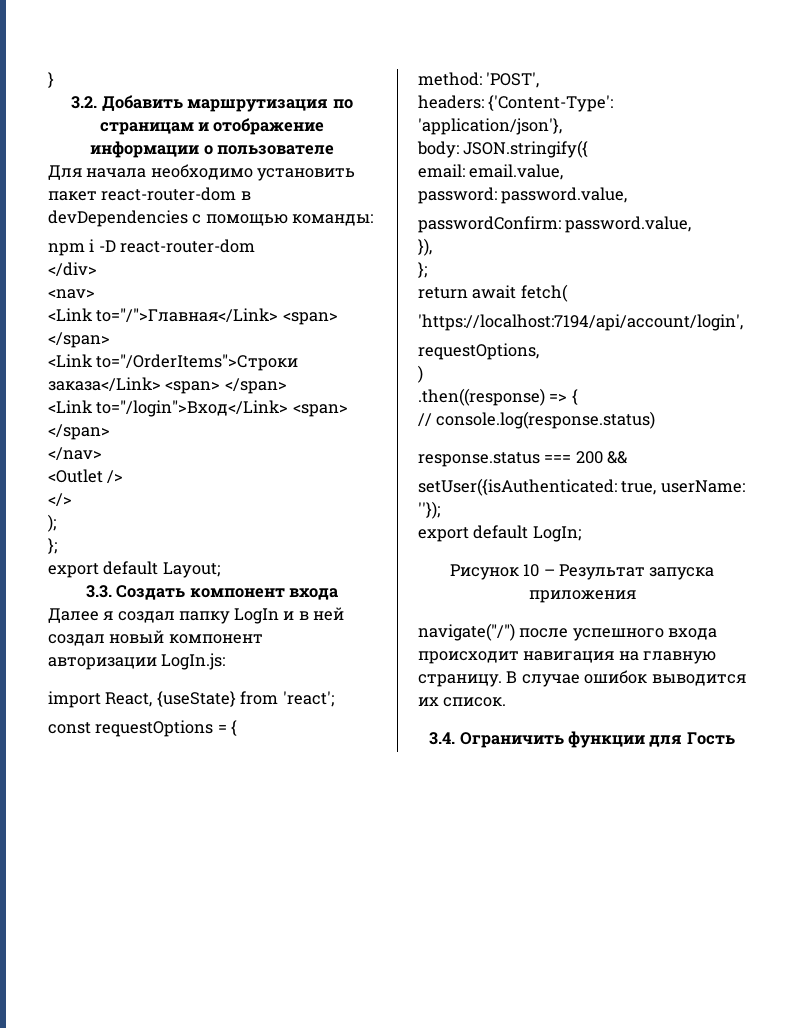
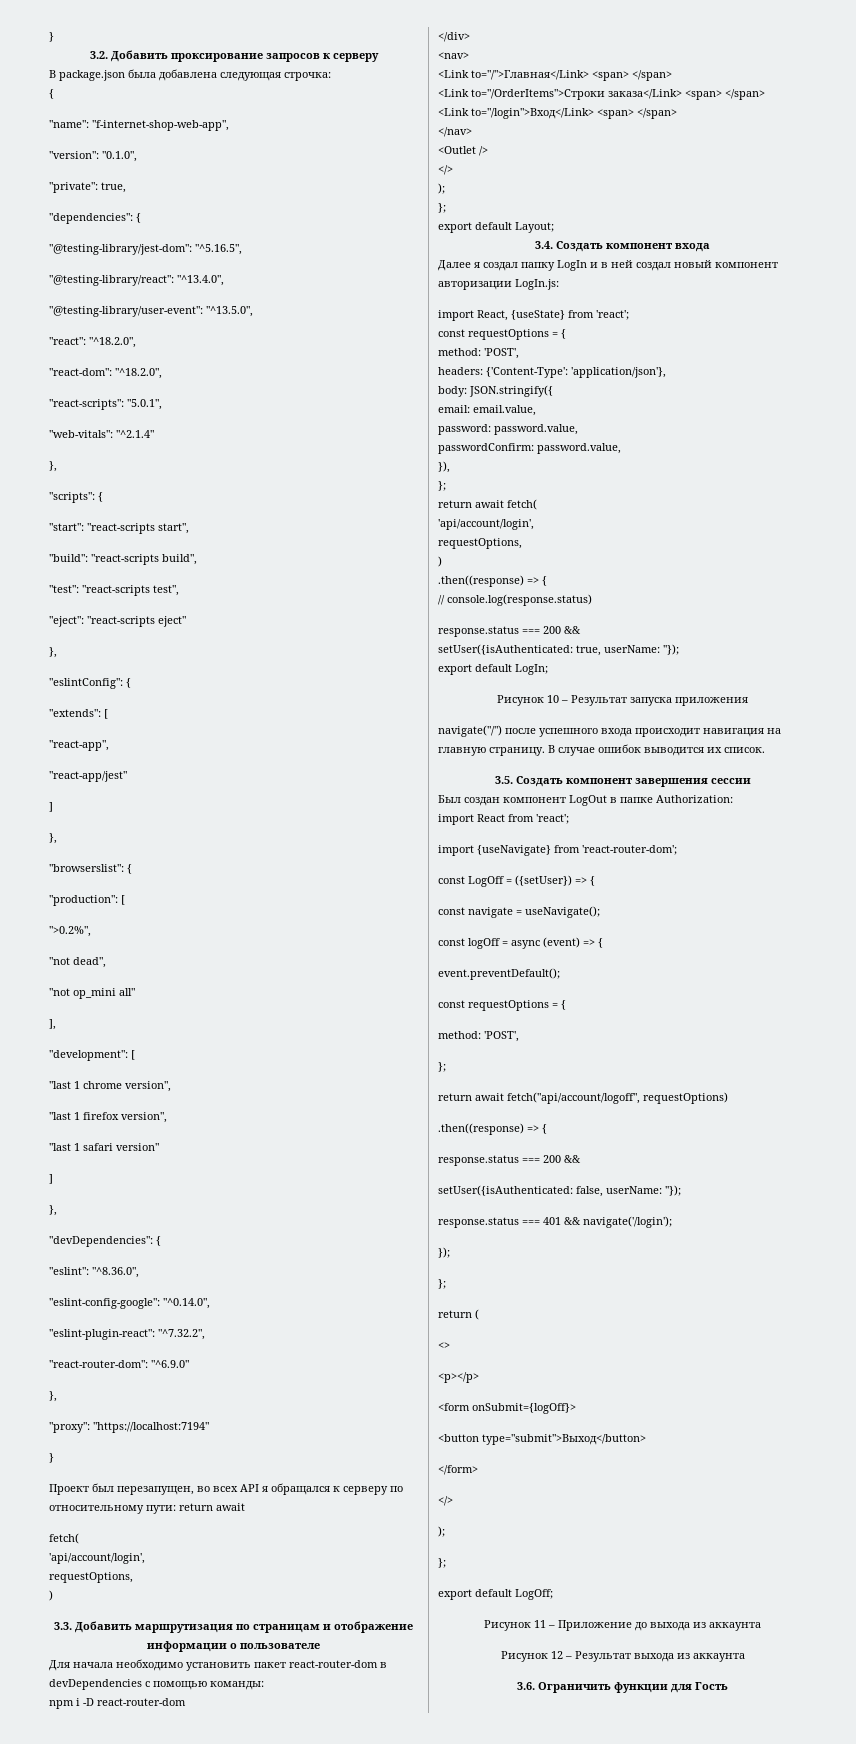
- 3.2. Добавить маршрутизация по страницам и отображение информации о пользователе
+ 3.2. Добавить проксирование запросов к серверу
+ В package.json была добавлена следующая строчка:
+ {
+ "name": "f-internet-shop-web-app",
+ "version": "0.1.0",
+ "private": true,
+ "dependencies": {
+ "@testing-library/jest-dom": "^5.16.5",
+ "@testing-library/react": "^13.4.0",
+ "@testing-library/user-event": "^13.5.0",
+ "react": "^18.2.0",
+ "react-dom": "^18.2.0",
+ "react-scripts": "5.0.1",
+ "web-vitals": "^2.1.4"
+ },
+ "scripts": {
+ "start": "react-scripts start",
+ "build": "react-scripts build",
+ "test": "react-scripts test",
+ "eject": "react-scripts eject"
+ },
+ "eslintConfig": {
+ "extends": [
+ "react-app",
+ "react-app/jest"
+ ]
+ },
+ "browserslist": {
+ "production": [
+ ">0.2%",
+ "not dead",
+ "not op_mini all"
+ ],
+ "development": [
+ "last 1 chrome version",
+ "last 1 firefox version",
+ "last 1 safari version"
+ ]
+ },
+ "devDependencies": {
+ "eslint": "^8.36.0",
+ "eslint-config-google": "^0.14.0",
+ "eslint-plugin-react": "^7.32.2",
+ "react-router-dom": "^6.9.0"
+ },
+ "proxy": "https://localhost:7194"
+ }
+ Проект был перезапущен, во всех API я обращался к серверу по относительному пути: return await
+ fetch(
+ 'api/account/login',
+ requestOptions,
+ )
+ 3.3. Добавить маршрутизация по страницам и отображение информации о пользователе
- 3.3. Создать компонент входа
+ 3.4. Создать компонент входа
  return await fetch(
- 'https://localhost:7194/api/account/login',
+ 'api/account/login',
- 3.4. Ограничить функции для Гость
+ 3.5. Создать компонент завершения сессии
+ Был создан компонент LogOut в папке Authorization:
+ import React from 'react';
+ import {useNavigate} from 'react-router-dom';
+ const LogOff = ({setUser}) => {
+ const navigate = useNavigate();
+ const logOff = async (event) => {
+ event.preventDefault();
+ const requestOptions = {
+ method: 'POST',
+ };
+ return await fetch("api/account/logoff", requestOptions)
+ .then((response) => {
+ response.status === 200 &&
+ setUser({isAuthenticated: false, userName: ''});
+ response.status === 401 && navigate('/login');
+ });
+ };
+ return (
+ <>
+ <p></p>
+ <form onSubmit={logOff}>
+ <button type="submit">Выход</button>
+ </form>
+ </>
+ );
+ };
+ export default LogOff;
+ Рисунок 11 – Приложение до выхода из аккаунта
+ Рисунок 12 – Результат выхода из аккаунта
+ 3.6. Ограничить функции для Гость

